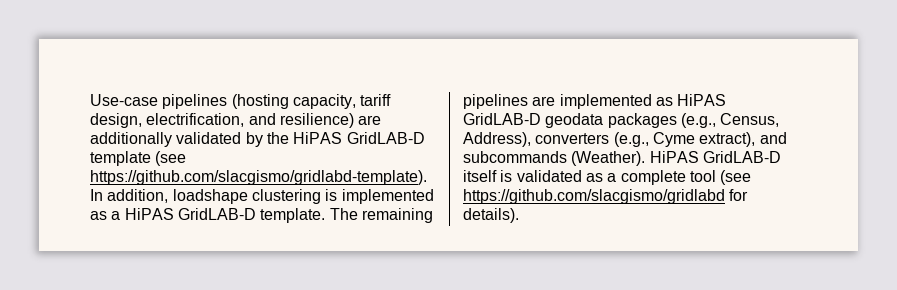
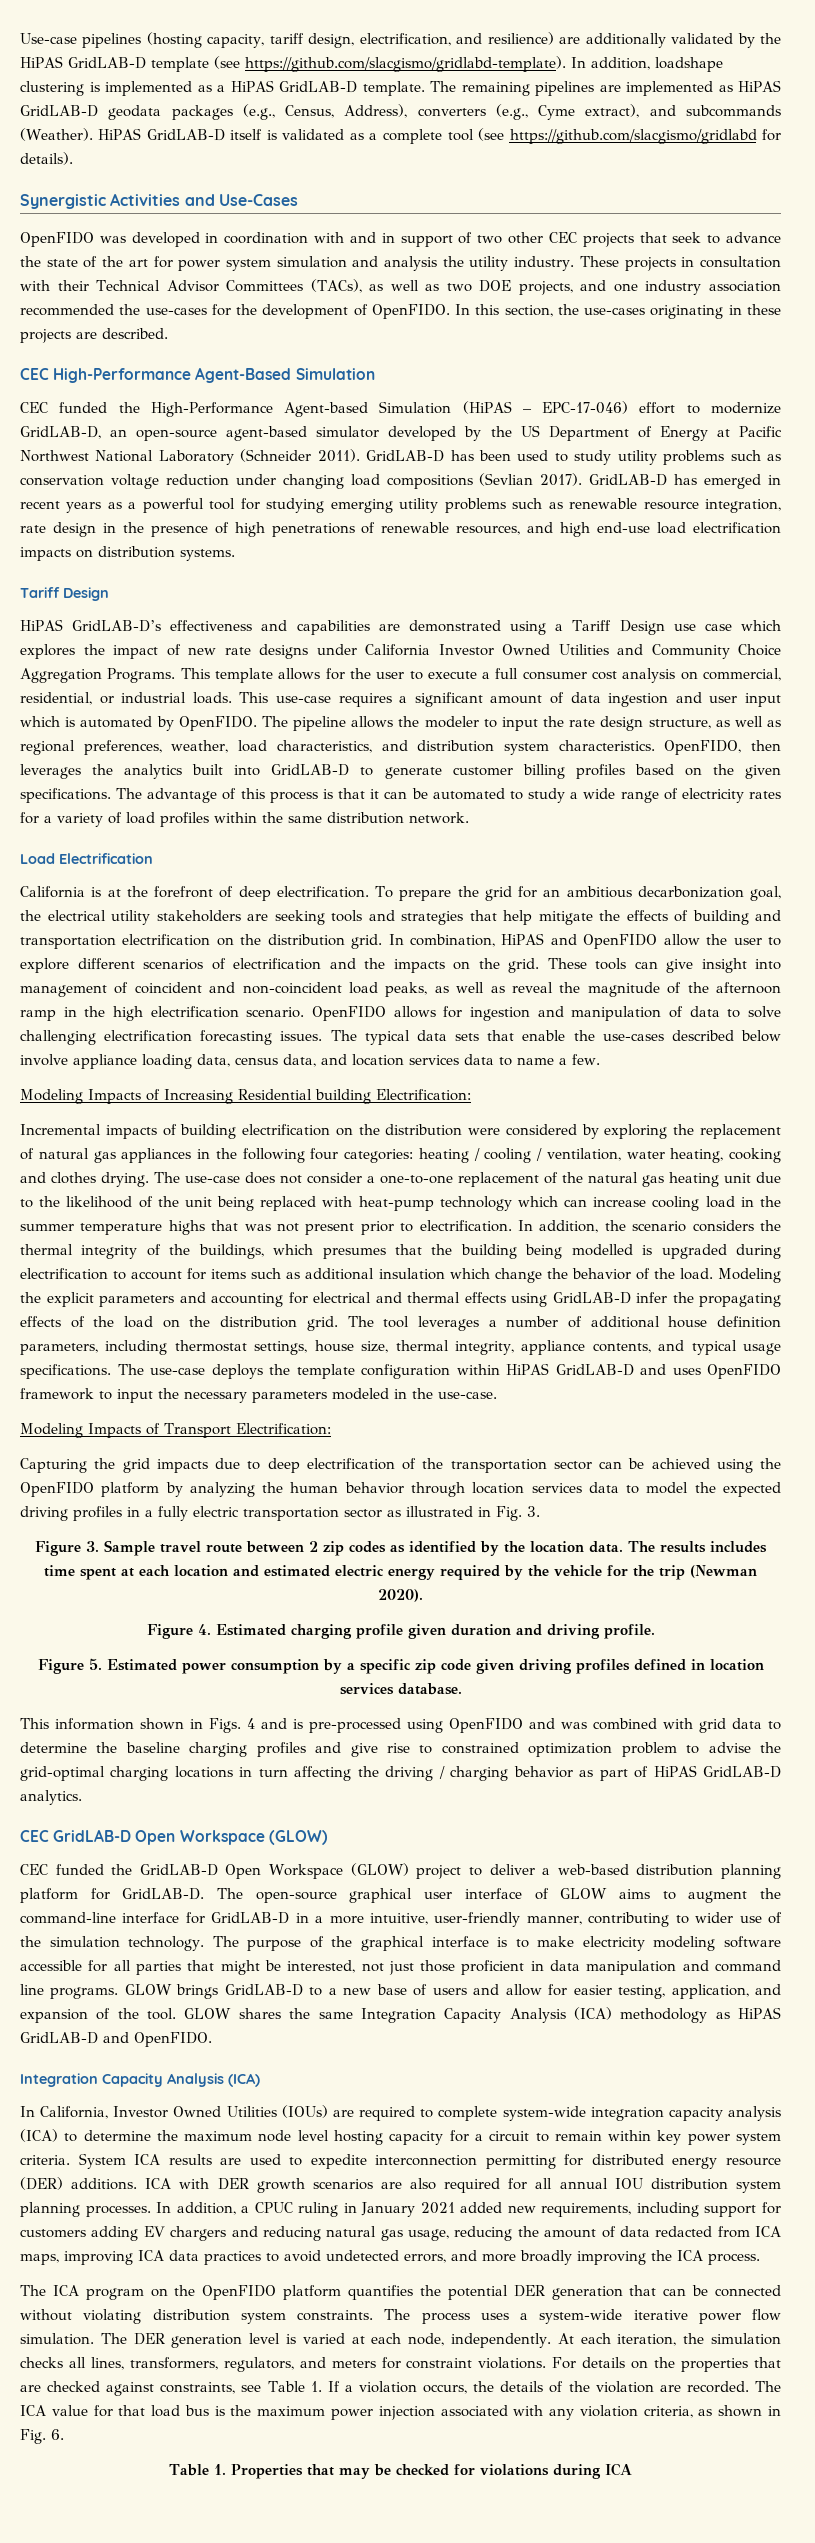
+ Synergistic Activities and Use-Cases
+ OpenFIDO was developed in coordination with and in support of two other CEC projects that seek to advance the state of the art for power system simulation and analysis the utility industry. These projects in consultation with their Technical Advisor Committees (TACs), as well as two DOE projects, and one industry association recommended the use-cases for the development of OpenFIDO. In this section, the use-cases originating in these projects are described.
+ CEC High-Performance Agent-Based Simulation
+ CEC funded the High-Performance Agent-based Simulation (HiPAS – EPC-17-046) effort to modernize GridLAB-D, an open-source agent-based simulator developed by the US Department of Energy at Pacific Northwest National Laboratory (Schneider 2011). GridLAB-D has been used to study utility problems such as conservation voltage reduction under changing load compositions (Sevlian 2017). GridLAB-D has emerged in recent years as a powerful tool for studying emerging utility problems such as renewable resource integration, rate design in the presence of high penetrations of renewable resources, and high end-use load electrification impacts on distribution systems.
+ Tariff Design
+ HiPAS GridLAB-D’s effectiveness and capabilities are demonstrated using a Tariff Design use case which explores the impact of new rate designs under California Investor Owned Utilities and Community Choice Aggregation Programs. This template allows for the user to execute a full consumer cost analysis on commercial, residential, or industrial loads. This use-case requires a significant amount of data ingestion and user input which is automated by OpenFIDO. The pipeline allows the modeler to input the rate design structure, as well as regional preferences, weather, load characteristics, and distribution system characteristics. OpenFIDO, then leverages the analytics built into GridLAB-D to generate customer billing profiles based on the given specifications. The advantage of this process is that it can be automated to study a wide range of electricity rates for a variety of load profiles within the same distribution network.
+ Load Electrification
+ California is at the forefront of deep electrification. To prepare the grid for an ambitious decarbonization goal, the electrical utility stakeholders are seeking tools and strategies that help mitigate the effects of building and transportation electrification on the distribution grid. In combination, HiPAS and OpenFIDO allow the user to explore different scenarios of electrification and the impacts on the grid. These tools can give insight into management of coincident and non-coincident load peaks, as well as reveal the magnitude of the afternoon ramp in the high electrification scenario. OpenFIDO allows for ingestion and manipulation of data to solve challenging electrification forecasting issues. The typical data sets that enable the use-cases described below involve appliance loading data, census data, and location services data to name a few.
+ Modeling Impacts of Increasing Residential building Electrification:
+ Incremental impacts of building electrification on the distribution were considered by exploring the replacement of natural gas appliances in the following four categories: heating / cooling / ventilation, water heating, cooking and clothes drying. The use-case does not consider a one-to-one replacement of the natural gas heating unit due to the likelihood of the unit being replaced with heat-pump technology which can increase cooling load in the summer temperature highs that was not present prior to electrification. In addition, the scenario considers the thermal integrity of the buildings, which presumes that the building being modelled is upgraded during electrification to account for items such as additional insulation which change the behavior of the load. Modeling the explicit parameters and accounting for electrical and thermal effects using GridLAB-D infer the propagating effects of the load on the distribution grid. The tool leverages a number of additional house definition parameters, including thermostat settings, house size, thermal integrity, appliance contents, and typical usage specifications. The use-case deploys the template configuration within HiPAS GridLAB-D and uses OpenFIDO framework to input the necessary parameters modeled in the use-case.
+ Modeling Impacts of Transport Electrification:
+ Capturing the grid impacts due to deep electrification of the transportation sector can be achieved using the OpenFIDO platform by analyzing the human behavior through location services data to model the expected driving profiles in a fully electric transportation sector as illustrated in Fig. 3.
+ Figure 3. Sample travel route between 2 zip codes as identified by the location data. The results includes time spent at each location and estimated electric energy required by the vehicle for the trip (Newman 2020).
+ Figure 4. Estimated charging profile given duration and driving profile.
+ Figure 5. Estimated power consumption by a specific zip code given driving profiles defined in location services database.
+ This information shown in Figs. 4 and is pre-processed using OpenFIDO and was combined with grid data to determine the baseline charging profiles and give rise to constrained optimization problem to advise the grid-optimal charging locations in turn affecting the driving / charging behavior as part of HiPAS GridLAB-D analytics.
+ CEC GridLAB-D Open Workspace (GLOW)
+ CEC funded the GridLAB-D Open Workspace (GLOW) project to deliver a web-based distribution planning platform for GridLAB-D. The open-source graphical user interface of GLOW aims to augment the command-line interface for GridLAB-D in a more intuitive, user-friendly manner, contributing to wider use of the simulation technology. The purpose of the graphical interface is to make electricity modeling software accessible for all parties that might be interested, not just those proficient in data manipulation and command line programs. GLOW brings GridLAB-D to a new base of users and allow for easier testing, application, and expansion of the tool. GLOW shares the same Integration Capacity Analysis (ICA) methodology as HiPAS GridLAB-D and OpenFIDO.
+ Integration Capacity Analysis (ICA)
+ In California, Investor Owned Utilities (IOUs) are required to complete system-wide integration capacity analysis (ICA) to determine the maximum node level hosting capacity for a circuit to remain within key power system criteria. System ICA results are used to expedite interconnection permitting for distributed energy resource (DER) additions. ICA with DER growth scenarios are also required for all annual IOU distribution system planning processes. In addition, a CPUC ruling in January 2021 added new requirements, including support for customers adding EV chargers and reducing natural gas usage, reducing the amount of data redacted from ICA maps, improving ICA data practices to avoid undetected errors, and more broadly improving the ICA process.
+ The ICA program on the OpenFIDO platform quantifies the potential DER generation that can be connected without violating distribution system constraints. The process uses a system-wide iterative power flow simulation. The DER generation level is varied at each node, independently. At each iteration, the simulation checks all lines, transformers, regulators, and meters for constraint violations. For details on the properties that are checked against constraints, see Table 1. If a violation occurs, the details of the violation are recorded. The ICA value for that load bus is the maximum power injection associated with any violation criteria, as shown in Fig. 6.
+ Table 1. Properties that may be checked for violations during ICA

